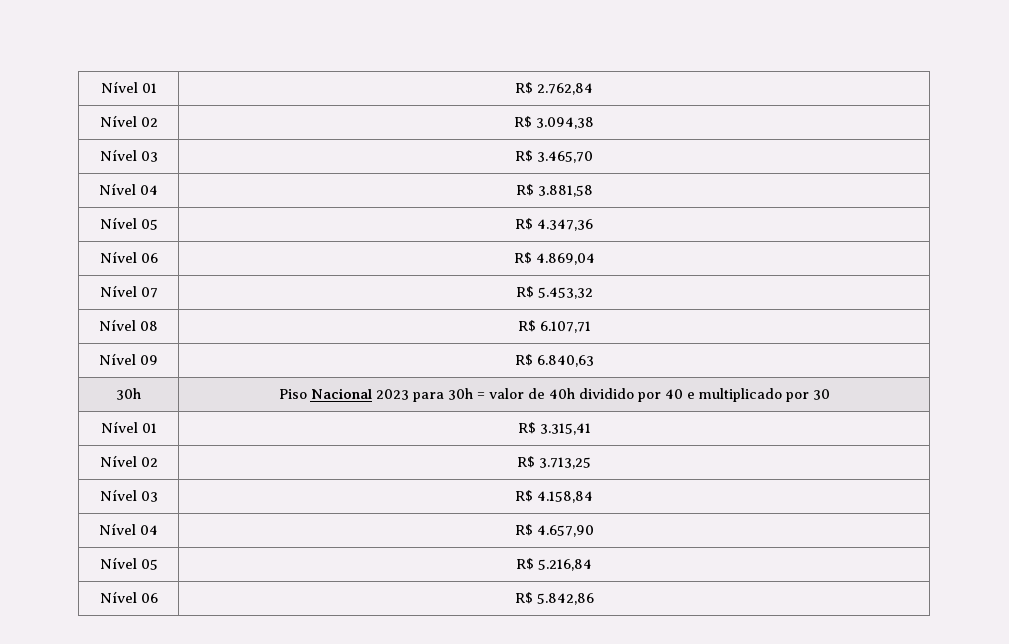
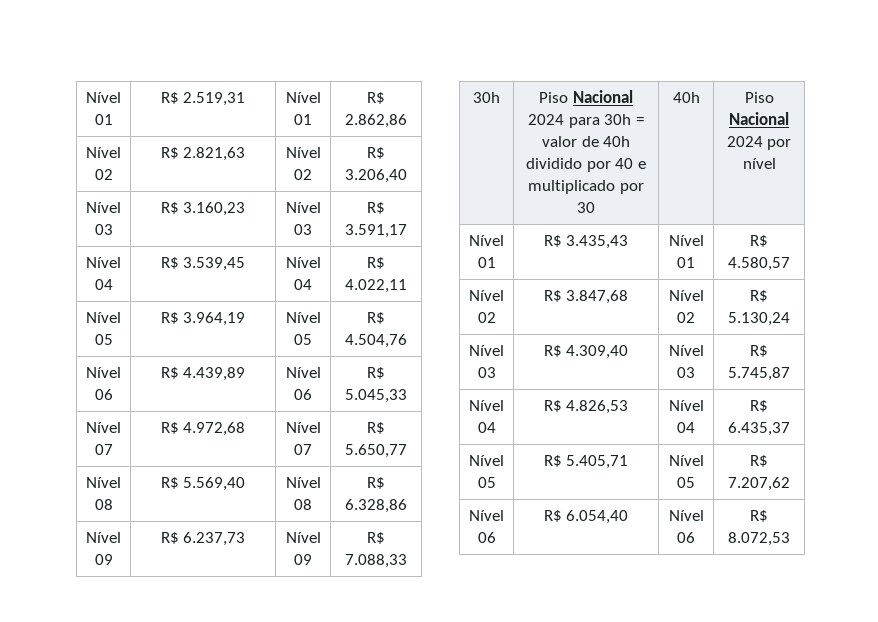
- Nível 01 | R$ 2.762,84
- Nível 02 | R$ 3.094,38
- Nível 03 | R$ 3.465,70
- Nível 04 | R$ 3.881,58
- Nível 05 | R$ 4.347,36
- Nível 06 | R$ 4.869,04
- Nível 07 | R$ 5.453,32
- Nível 08 | R$ 6.107,71
- Nível 09 | R$ 6.840,63
+ Nível 01 | R$ 2.519,31 | Nível 01 | R$ 2.862,86
+ Nível 02 | R$ 2.821,63 | Nível 02 | R$ 3.206,40
+ Nível 03 | R$ 3.160,23 | Nível 03 | R$ 3.591,17
+ Nível 04 | R$ 3.539,45 | Nível 04 | R$ 4.022,11
+ Nível 05 | R$ 3.964,19 | Nível 05 | R$ 4.504,76
+ Nível 06 | R$ 4.439,89 | Nível 06 | R$ 5.045,33
+ Nível 07 | R$ 4.972,68 | Nível 07 | R$ 5.650,77
+ Nível 08 | R$ 5.569,40 | Nível 08 | R$ 6.328,86
+ Nível 09 | R$ 6.237,73 | Nível 09 | R$ 7.088,33
- 30h | Piso Nacional 2023 para 30h = valor de 40h dividido por 40 e multiplicado por 30
- Nível 01 | R$ 3.315,41
- Nível 02 | R$ 3.713,25
- Nível 03 | R$ 4.158,84
- Nível 04 | R$ 4.657,90
- Nível 05 | R$ 5.216,84
- Nível 06 | R$ 5.842,86
+ 30h | Piso Nacional 2024 para 30h = valor de 40h dividido por 40 e multiplicado por 30 | 40h | Piso Nacional 2024 por nível
+ Nível 01 | R$ 3.435,43 | Nível 01 | R$ 4.580,57
+ Nível 02 | R$ 3.847,68 | Nível 02 | R$ 5.130,24
+ Nível 03 | R$ 4.309,40 | Nível 03 | R$ 5.745,87
+ Nível 04 | R$ 4.826,53 | Nível 04 | R$ 6.435,37
+ Nível 05 | R$ 5.405,71 | Nível 05 | R$ 7.207,62
+ Nível 06 | R$ 6.054,40 | Nível 06 | R$ 8.072,53

